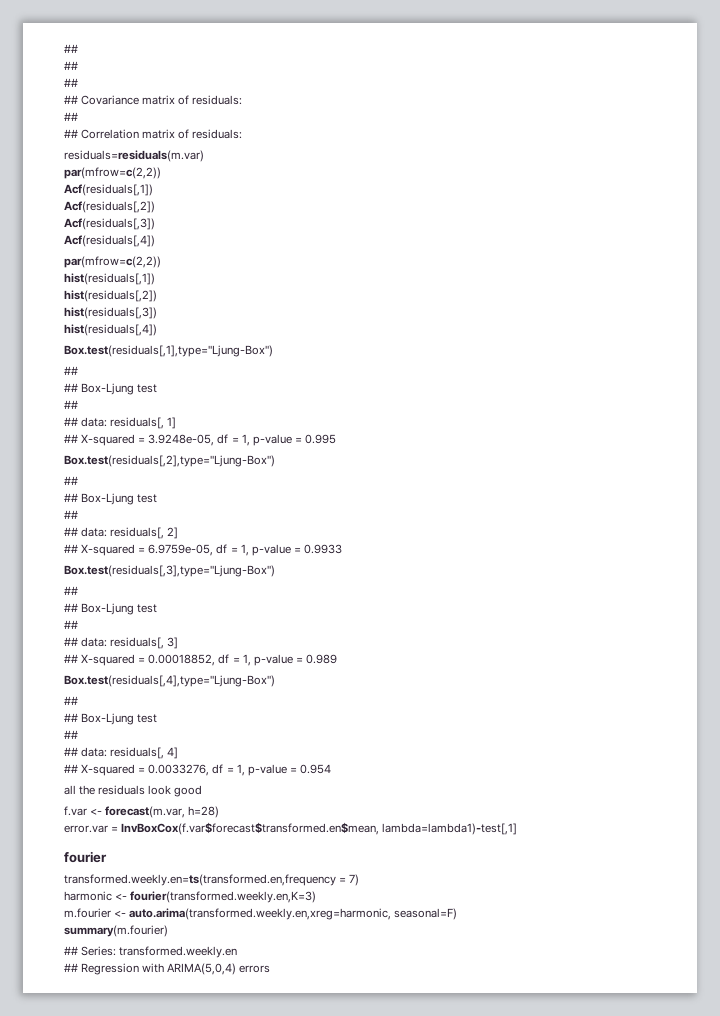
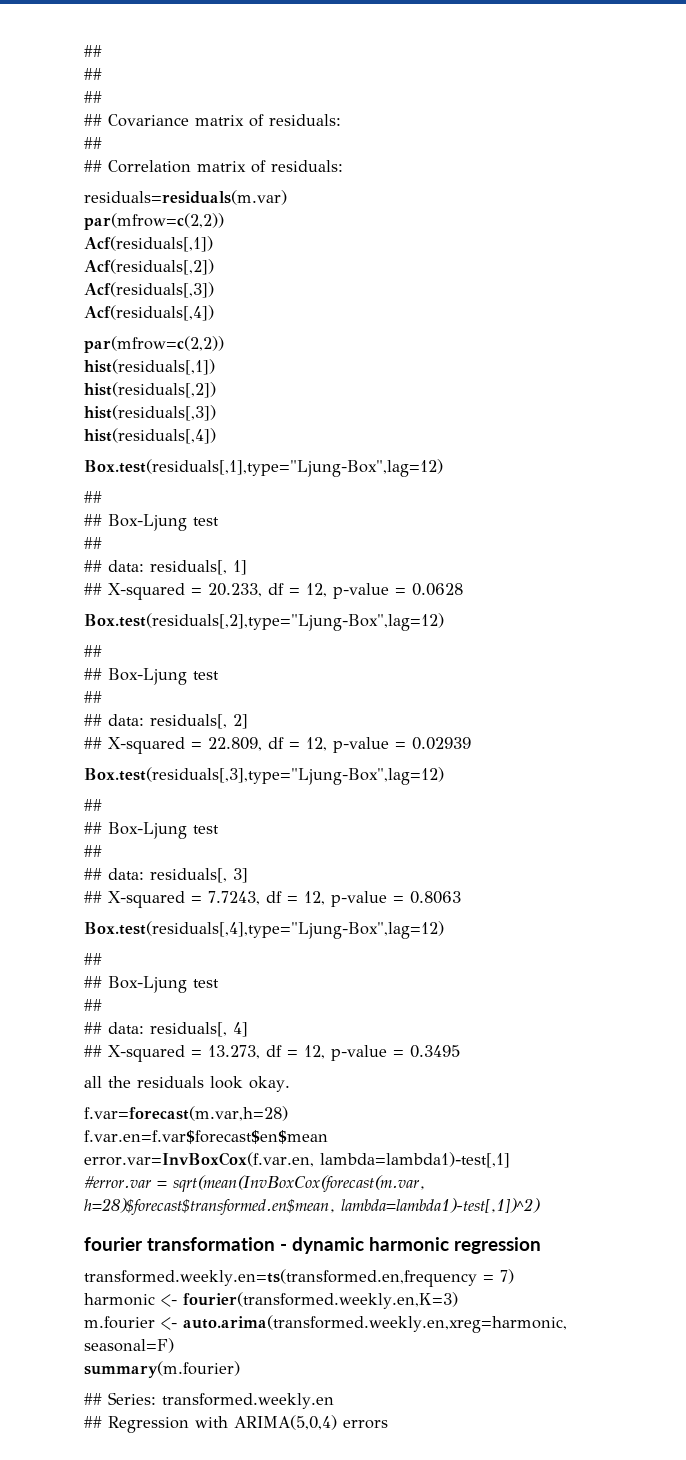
- Box.test(residuals[,1],type="Ljung-Box")
+ Box.test(residuals[,1],type="Ljung-Box",lag=12)
- ## X-squared = 3.9248e-05, df = 1, p-value = 0.995
- Box.test(residuals[,2],type="Ljung-Box")
+ ## X-squared = 20.233, df = 12, p-value = 0.0628
+ Box.test(residuals[,2],type="Ljung-Box",lag=12)
- ## X-squared = 6.9759e-05, df = 1, p-value = 0.9933
- Box.test(residuals[,3],type="Ljung-Box")
+ ## X-squared = 22.809, df = 12, p-value = 0.02939
+ Box.test(residuals[,3],type="Ljung-Box",lag=12)
- ## X-squared = 0.00018852, df = 1, p-value = 0.989
- Box.test(residuals[,4],type="Ljung-Box")
+ ## X-squared = 7.7243, df = 12, p-value = 0.8063
+ Box.test(residuals[,4],type="Ljung-Box",lag=12)
- ## X-squared = 0.0033276, df = 1, p-value = 0.954
+ ## X-squared = 13.273, df = 12, p-value = 0.3495
- all the residuals look good
- f.var <- forecast(m.var, h=28)
- error.var = InvBoxCox(f.var$forecast$transformed.en$mean, lambda=lambda1)-test[,1]
- fourier
+ all the residuals look okay.
+ f.var=forecast(m.var,h=28)
+ f.var.en=f.var$forecast$en$mean
+ error.var=InvBoxCox(f.var.en, lambda=lambda1)-test[,1]
+ #error.var = sqrt(mean(InvBoxCox(forecast(m.var, h=28)$forecast$transformed.en$mean, lambda=lambda1)-test[,1])^2)
+ fourier transformation - dynamic harmonic regression

